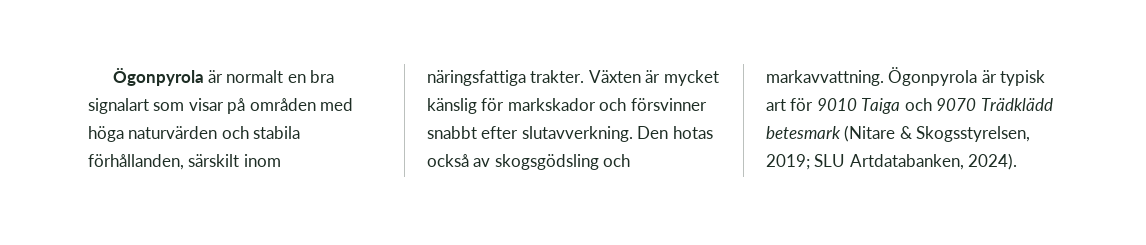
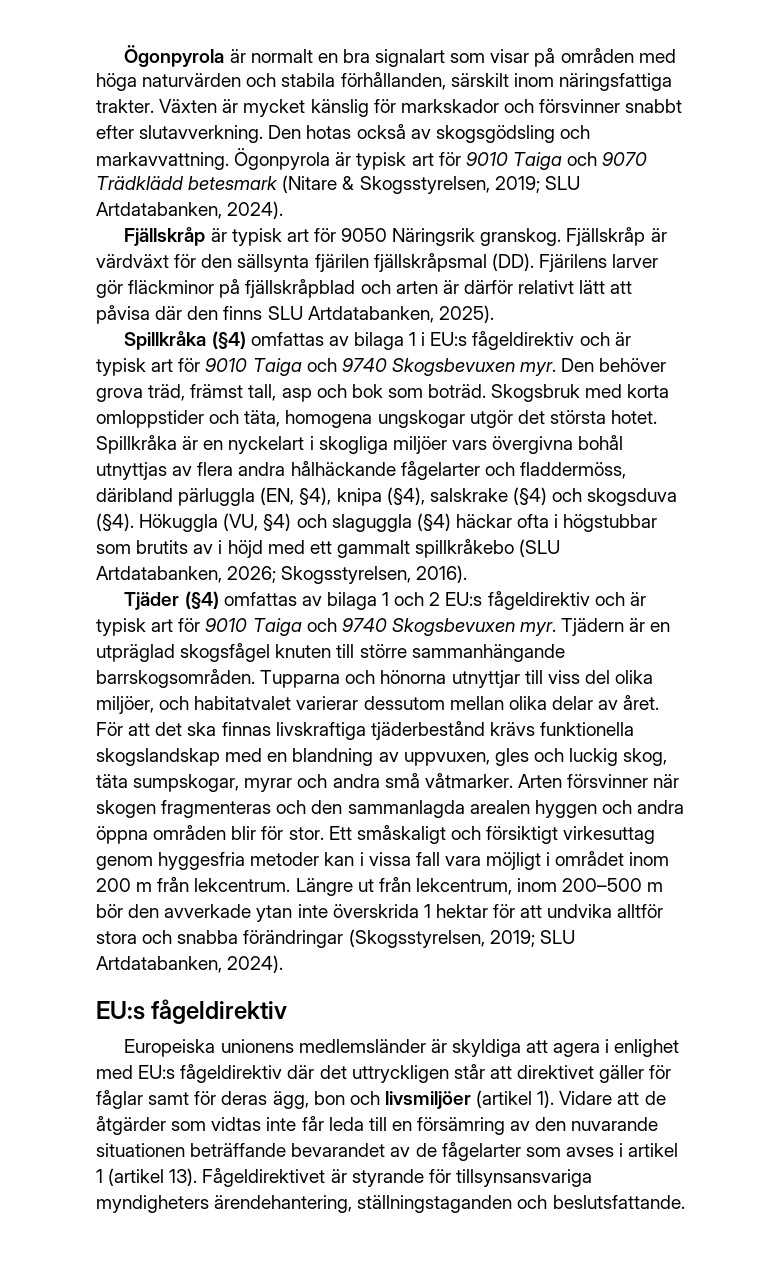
+ Fjällskråp är typisk art för 9050 Näringsrik granskog. Fjällskråp är värdväxt för den sällsynta fjärilen fjällskråpsmal (DD). Fjärilens larver gör fläckminor på fjällskråpblad och arten är därför relativt lätt att påvisa där den finns SLU Artdatabanken, 2025).
+ Spillkråka (§4) omfattas av bilaga 1 i EU:s fågeldirektiv och är typisk art för 9010 Taiga och 9740 Skogsbevuxen myr. Den behöver grova träd, främst tall, asp och bok som boträd. Skogsbruk med korta omloppstider och täta, homogena ungskogar utgör det största hotet. Spillkråka är en nyckelart i skogliga miljöer vars övergivna bohål utnyttjas av flera andra hålhäckande fågelarter och fladdermöss, däribland pärluggla (EN, §4), knipa (§4), salskrake (§4) och skogsduva (§4). Hökuggla (VU, §4) och slaguggla (§4) häckar ofta i högstubbar som brutits av i höjd med ett gammalt spillkråkebo (SLU Artdatabanken, 2026; Skogsstyrelsen, 2016).
+ Tjäder (§4) omfattas av bilaga 1 och 2 EU:s fågeldirektiv och är typisk art för 9010 Taiga och 9740 Skogsbevuxen myr. Tjädern är en utpräglad skogsfågel knuten till större sammanhängande barrskogsområden. Tupparna och hönorna utnyttjar till viss del olika miljöer, och habitatvalet varierar dessutom mellan olika delar av året. För att det ska finnas livskraftiga tjäderbestånd krävs funktionella skogslandskap med en blandning av uppvuxen, gles och luckig skog, täta sumpskogar, myrar och andra små våtmarker. Arten försvinner när skogen fragmenteras och den sammanlagda arealen hyggen och andra öppna områden blir för stor. Ett småskaligt och försiktigt virkesuttag genom hyggesfria metoder kan i vissa fall vara möjligt i området inom 200 m från lekcentrum. Längre ut från lekcentrum, inom 200–500 m bör den avverkade ytan inte överskrida 1 hektar för att undvika alltför stora och snabba förändringar (Skogsstyrelsen, 2019; SLU Artdatabanken, 2024).
+ EU:s fågeldirektiv
+ Europeiska unionens medlemsländer är skyldiga att agera i enlighet med EU:s fågeldirektiv där det uttryckligen står att direktivet gäller för fåglar samt för deras ägg, bon och livsmiljöer (artikel 1). Vidare att de åtgärder som vidtas inte får leda till en försämring av den nuvarande situationen beträffande bevarandet av de fågelarter som avses i artikel 1 (artikel 13). Fågeldirektivet är styrande för tillsynsansvariga myndigheters ärendehantering, ställningstaganden och beslutsfattande.

